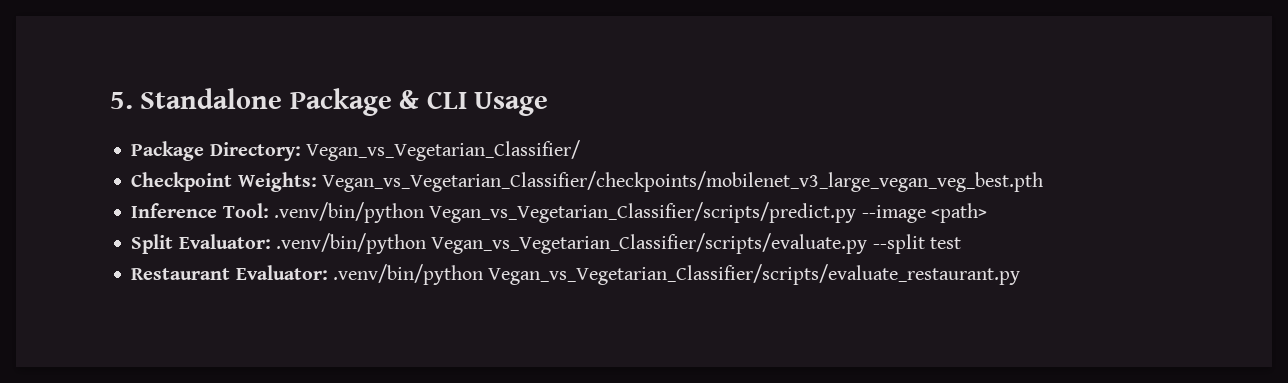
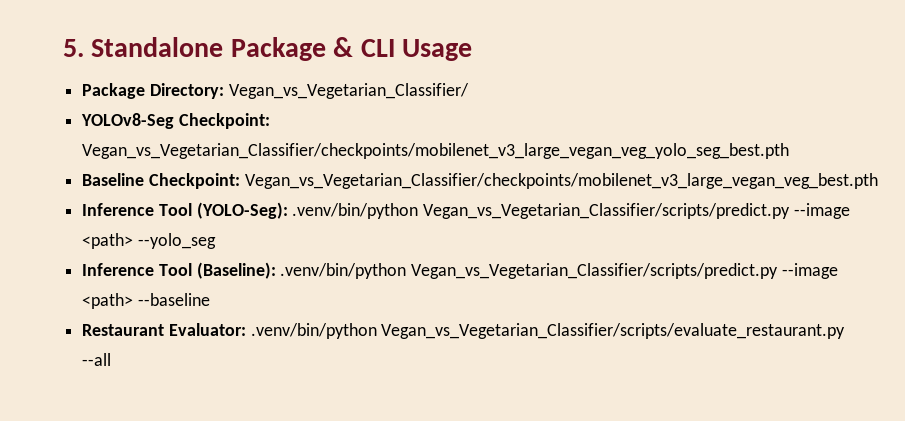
- Checkpoint Weights: Vegan_vs_Vegetarian_Classifier/checkpoints/mobilenet_v3_large_vegan_veg_best.pth
+ YOLOv8-Seg Checkpoint: Vegan_vs_Vegetarian_Classifier/checkpoints/mobilenet_v3_large_vegan_veg_yolo_seg_best.pth
+ Baseline Checkpoint: Vegan_vs_Vegetarian_Classifier/checkpoints/mobilenet_v3_large_vegan_veg_best.pth
- Inference Tool: .venv/bin/python Vegan_vs_Vegetarian_Classifier/scripts/predict.py --image <path>
- Split Evaluator: .venv/bin/python Vegan_vs_Vegetarian_Classifier/scripts/evaluate.py --split test
+ Inference Tool (YOLO-Seg): .venv/bin/python Vegan_vs_Vegetarian_Classifier/scripts/predict.py --image <path> --yolo_seg
+ Inference Tool (Baseline): .venv/bin/python Vegan_vs_Vegetarian_Classifier/scripts/predict.py --image <path> --baseline
- Restaurant Evaluator: .venv/bin/python Vegan_vs_Vegetarian_Classifier/scripts/evaluate_restaurant.py
+ Restaurant Evaluator: .venv/bin/python Vegan_vs_Vegetarian_Classifier/scripts/evaluate_restaurant.py --all

